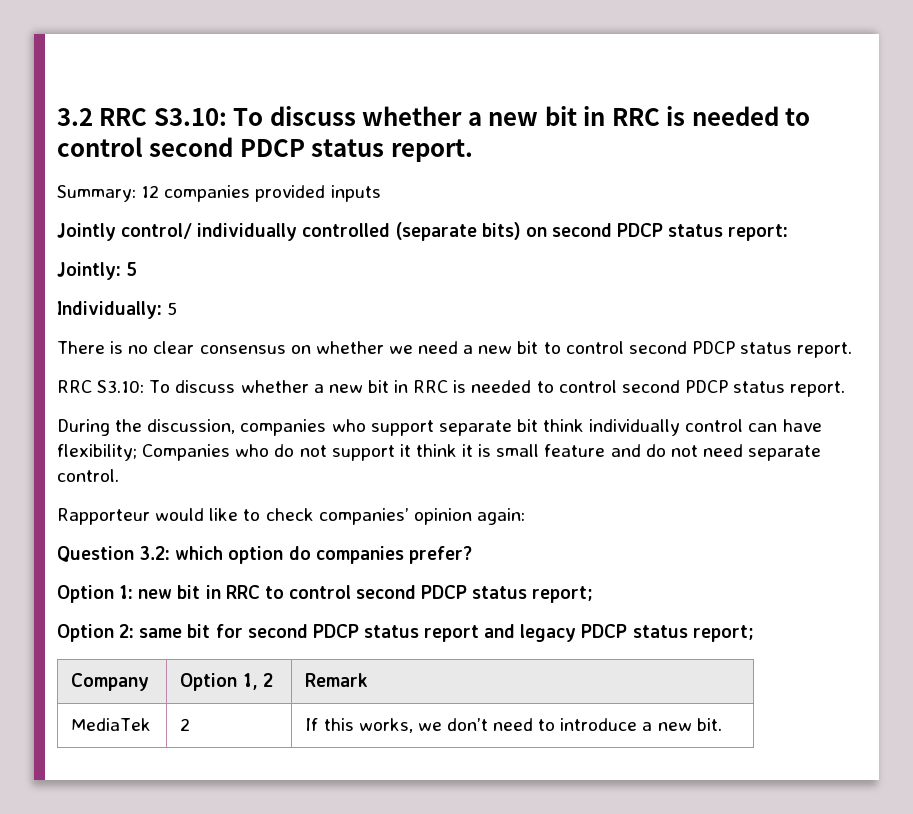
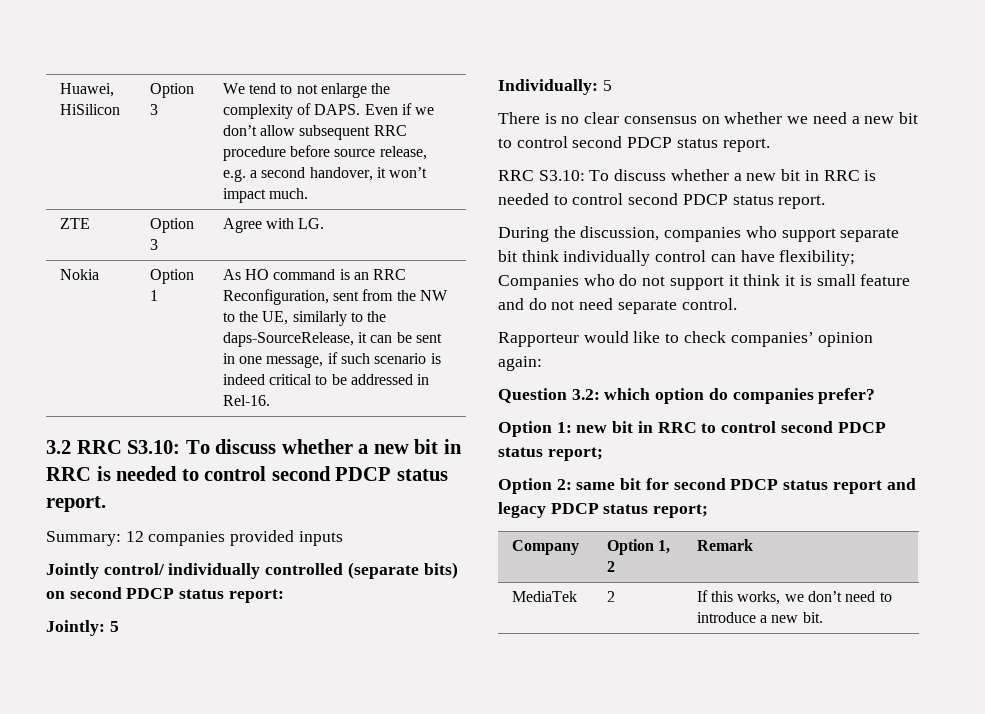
+ Huawei, HiSilicon | Option 3 | We tend to not enlarge the complexity of DAPS. Even if we don’t allow subsequent RRC procedure before source release, e.g. a second handover, it won’t impact much.
+ ZTE | Option 3 | Agree with LG.
+ Nokia | Option 1 | As HO command is an RRC Reconfiguration, sent from the NW to the UE, similarly to the daps-SourceRelease, it can be sent in one message, if such scenario is indeed critical to be addressed in Rel-16.

